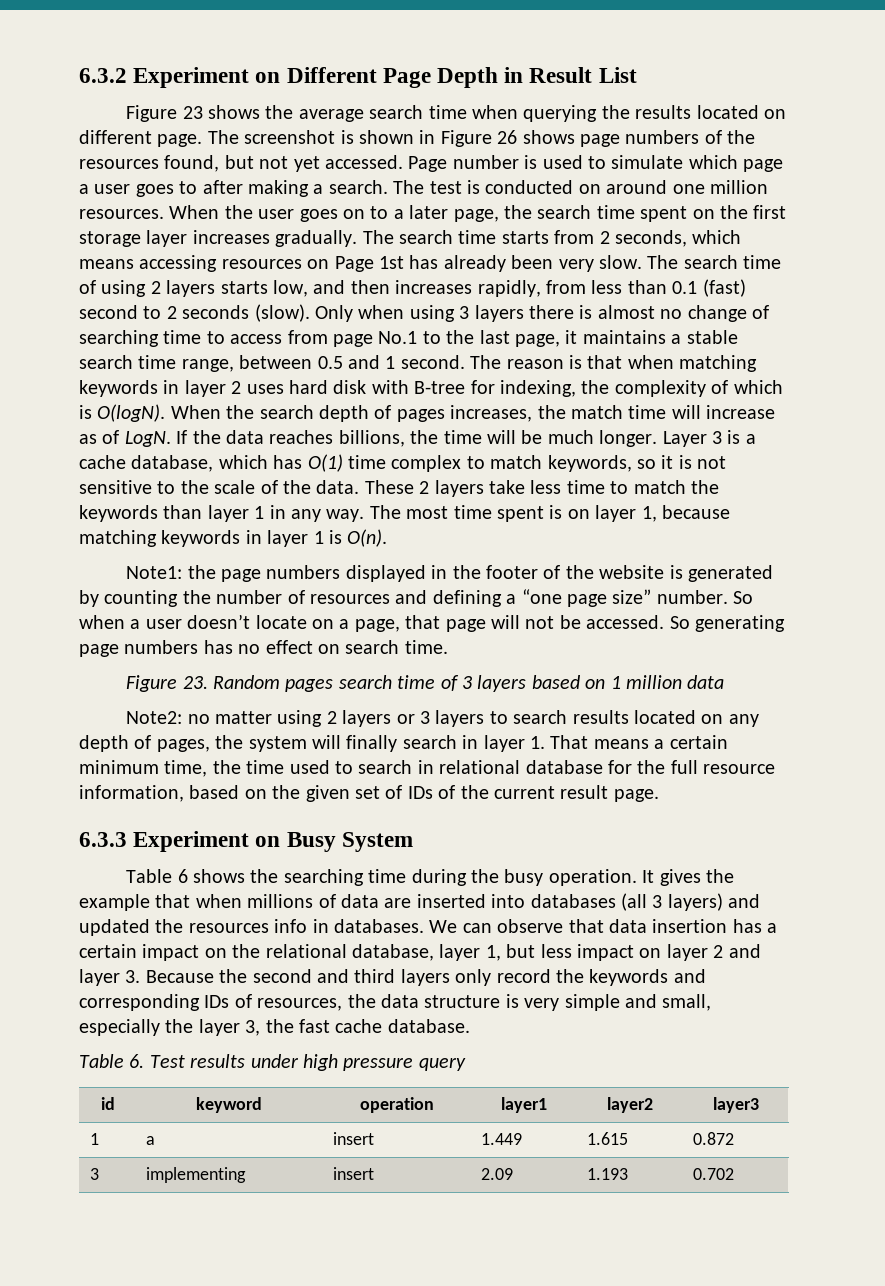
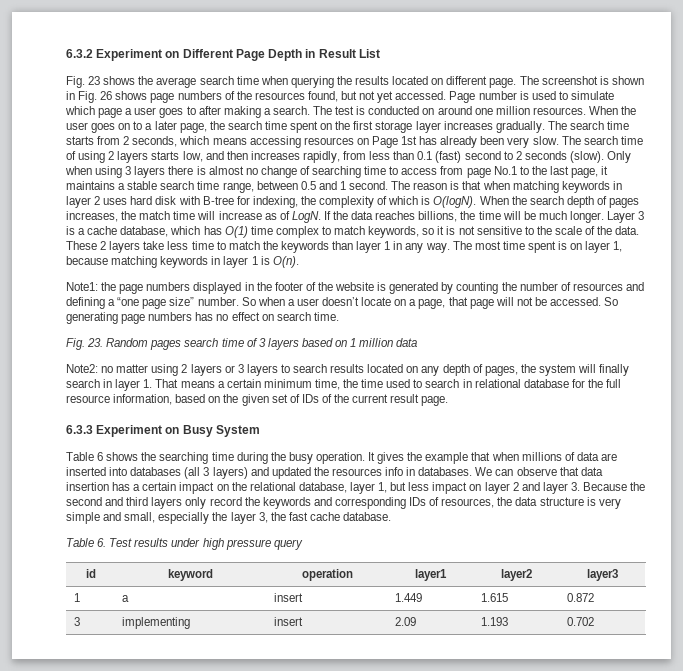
- Figure 23 shows the average search time when querying the results located on different page.
+ Fig. 23 shows the average search time when querying the results located on different page.
- The screenshot is shown in Figure 26 shows page numbers of the resources found, but not yet accessed.
+ The screenshot is shown in Fig. 26 shows page numbers of the resources found, but not yet accessed.
- Figure 23. Random pages search time of 3 layers based on 1 million data
+ Fig. 23. Random pages search time of 3 layers based on 1 million data

